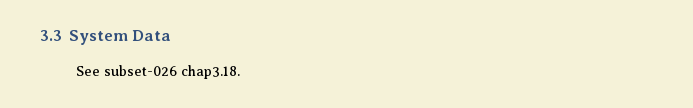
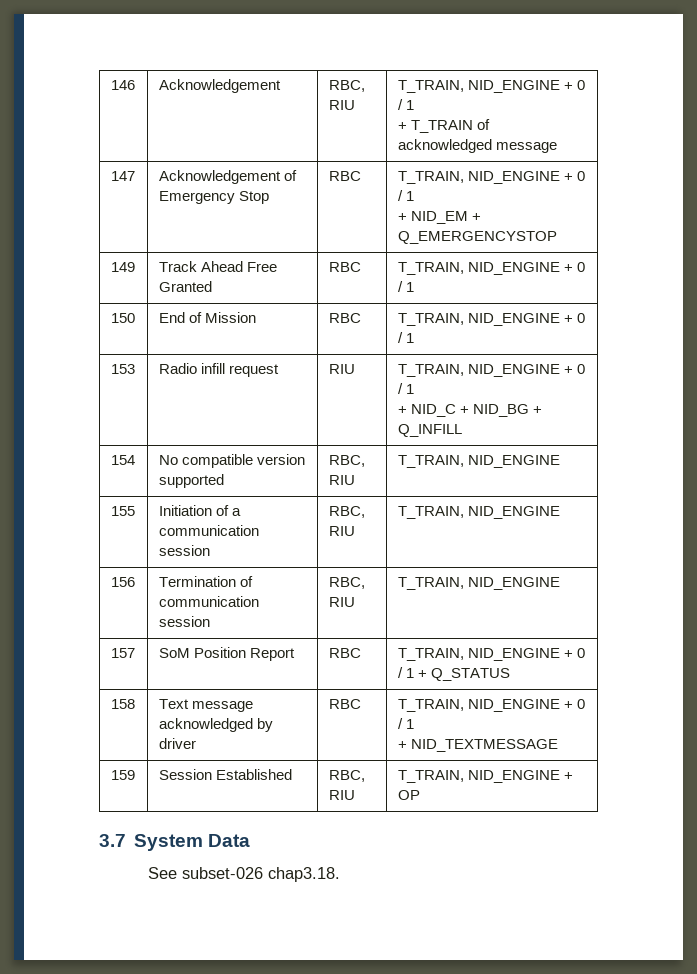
- 3.3 System Data
+ 146 | Acknowledgement | RBC, RIU | T_TRAIN, NID_ENGINE + 0 / 1
+ + T_TRAIN of acknowledged message
+ 147 | Acknowledgement of Emergency Stop | RBC | T_TRAIN, NID_ENGINE + 0 / 1
+ + NID_EM + Q_EMERGENCYSTOP
+ 149 | Track Ahead Free Granted | RBC | T_TRAIN, NID_ENGINE + 0 / 1
+ 150 | End of Mission | RBC | T_TRAIN, NID_ENGINE + 0 / 1
+ 153 | Radio infill request | RIU | T_TRAIN, NID_ENGINE + 0 / 1
+ + NID_C + NID_BG + Q_INFILL
+ 154 | No compatible version supported | RBC, RIU | T_TRAIN, NID_ENGINE
+ 155 | Initiation of a communication session | RBC, RIU | T_TRAIN, NID_ENGINE
+ 156 | Termination of communication session | RBC, RIU | T_TRAIN, NID_ENGINE
+ 157 | SoM Position Report | RBC | T_TRAIN, NID_ENGINE + 0 / 1 + Q_STATUS
+ 158 | Text message acknowledged by driver | RBC | T_TRAIN, NID_ENGINE + 0 / 1
+ + NID_TEXTMESSAGE
+ 159 | Session Established | RBC, RIU | T_TRAIN, NID_ENGINE + OP
+ 3.7 System Data

